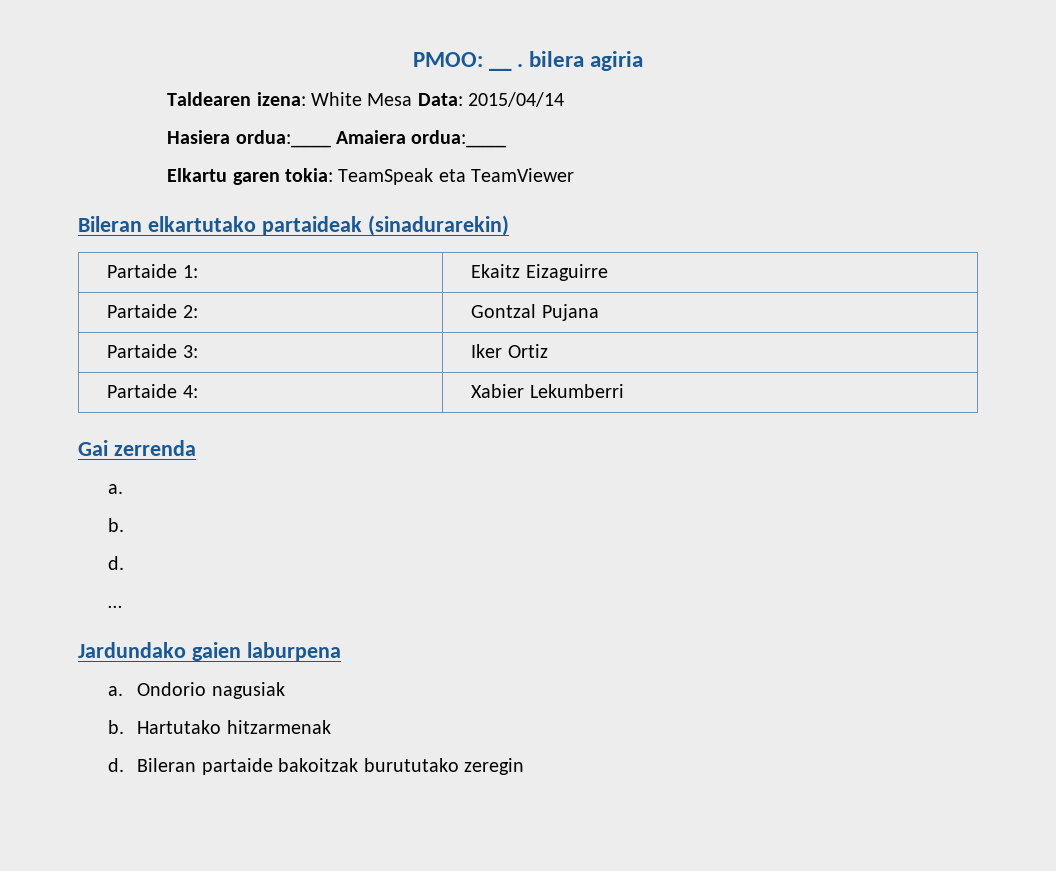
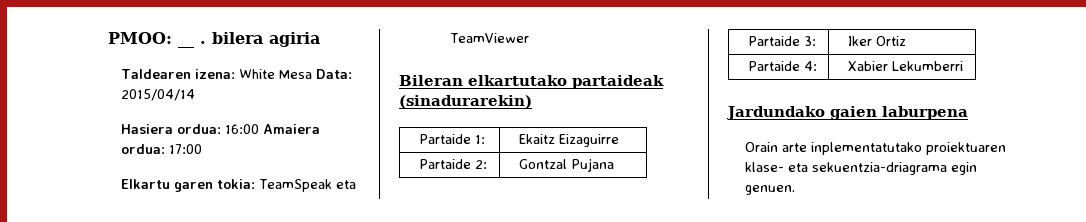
- Hasiera ordua:____ Amaiera ordua:____
+ Hasiera ordua: 16:00 Amaiera ordua: 17:00
- Gai zerrenda
- a.
- b.
- d.
- …
  Jardundako gaien laburpena
- a. Ondorio nagusiak
- b. Hartutako hitzarmenak
- d. Bileran partaide bakoitzak burututako zeregin
+ Orain arte inplementatutako proiektuaren klase- eta sekuentzia-driagrama egin genuen.

